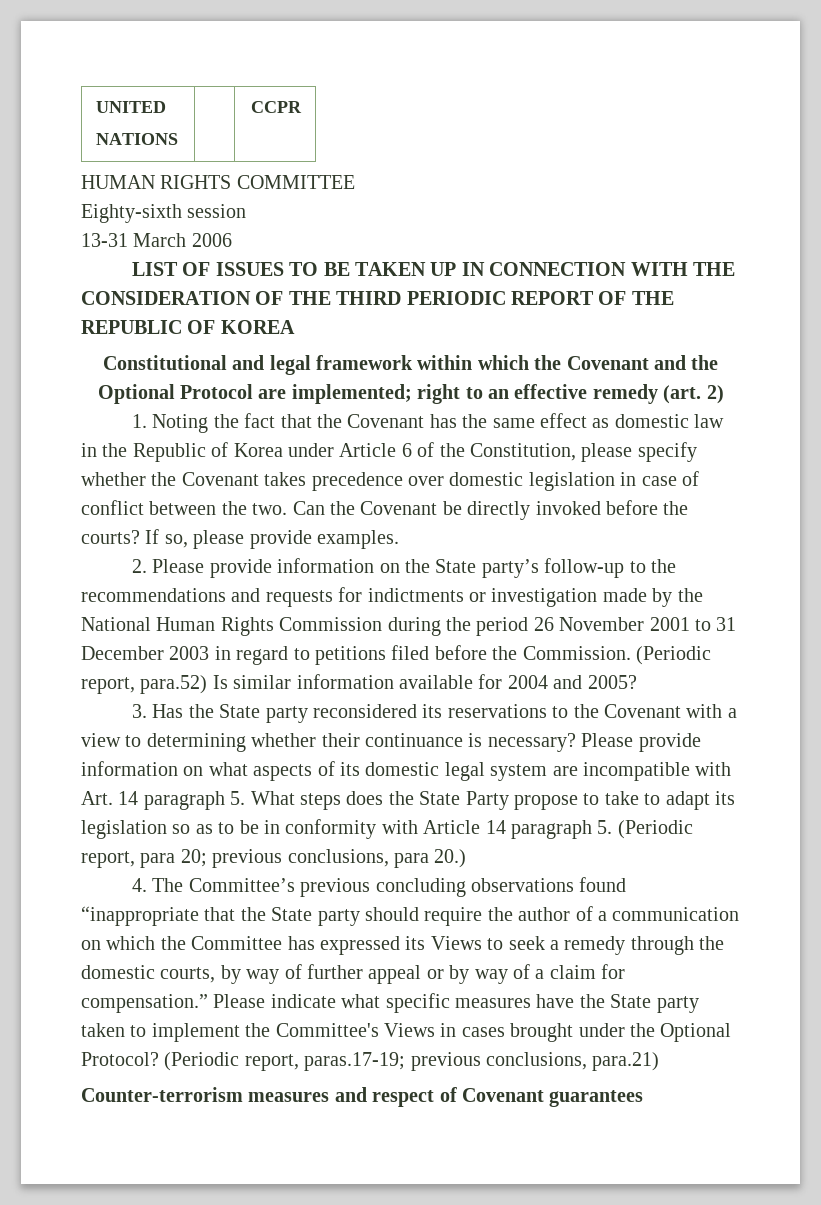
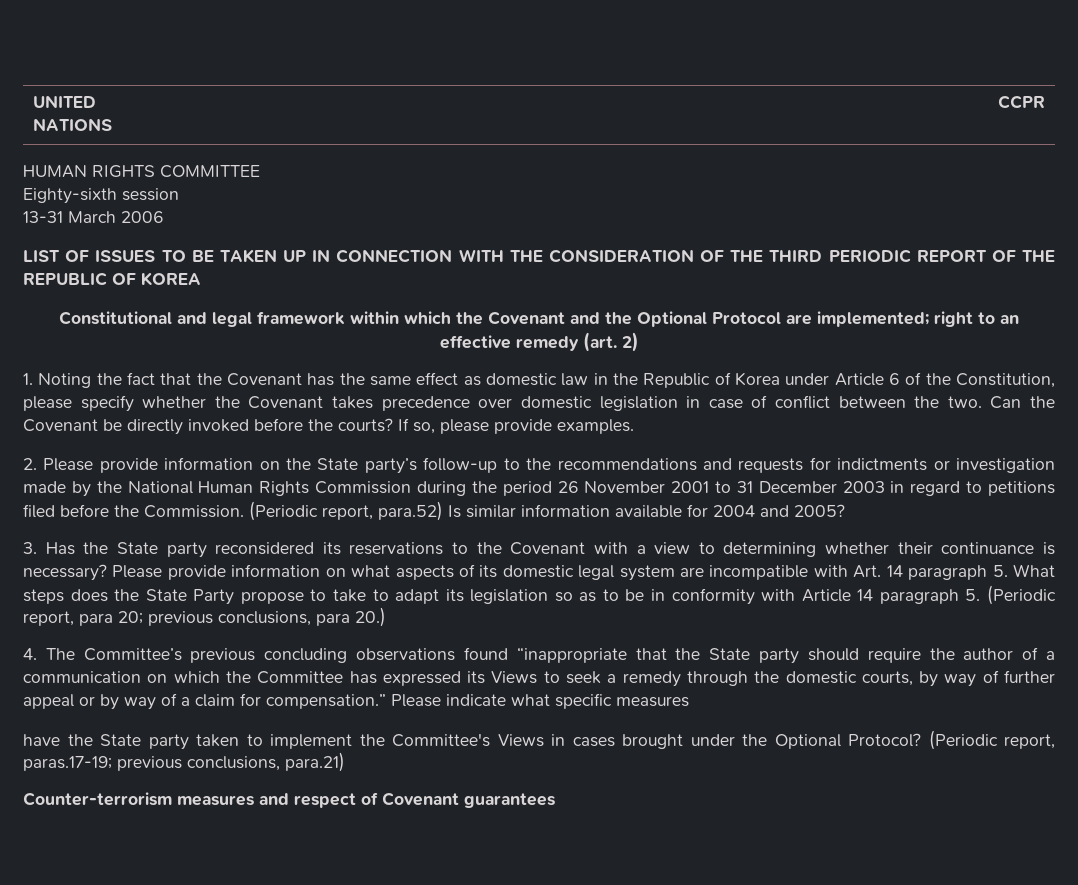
- Please indicate what specific measures have the State party taken to implement the Committee's Views in cases brought under the Optional Protocol?
+ Please indicate what specific measures
+ have the State party taken to implement the Committee's Views in cases brought under the Optional Protocol?

